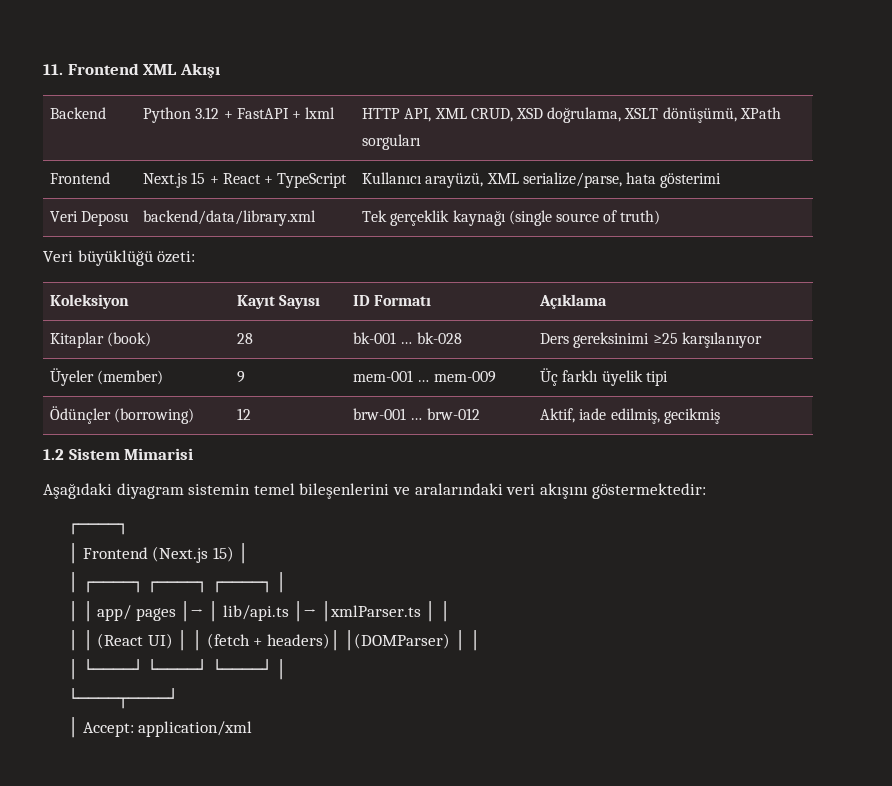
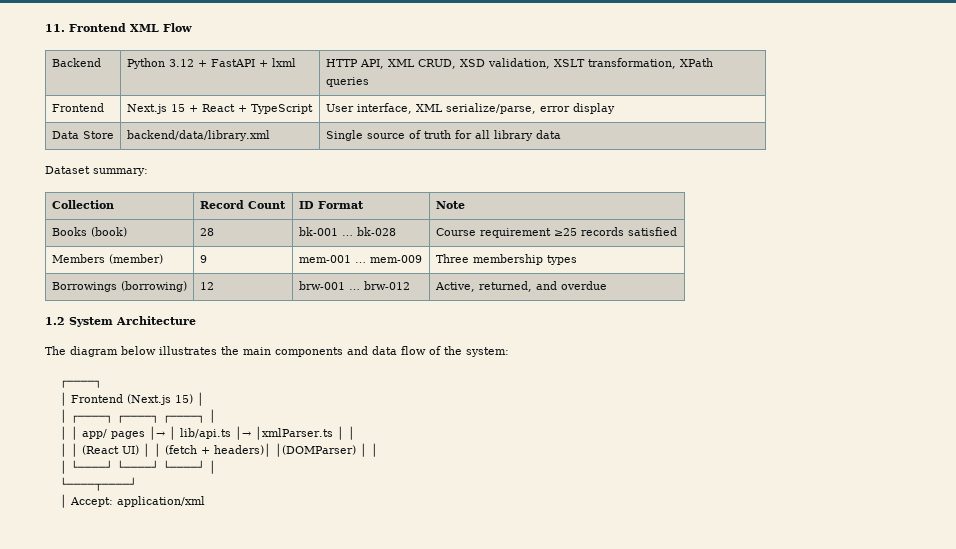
- 11. Frontend XML Akışı
+ 11. Frontend XML Flow
- Backend | Python 3.12 + FastAPI + lxml | HTTP API, XML CRUD, XSD doğrulama, XSLT dönüşümü, XPath sorguları
+ Backend | Python 3.12 + FastAPI + lxml | HTTP API, XML CRUD, XSD validation, XSLT transformation, XPath queries
- Frontend | Next.js 15 + React + TypeScript | Kullanıcı arayüzü, XML serialize/parse, hata gösterimi
- Veri Deposu | backend/data/library.xml | Tek gerçeklik kaynağı (single source of truth)
- Veri büyüklüğü özeti:
- Koleksiyon | Kayıt Sayısı | ID Formatı | Açıklama
- Kitaplar (book) | 28 | bk-001 … bk-028 | Ders gereksinimi ≥25 karşılanıyor
- Üyeler (member) | 9 | mem-001 … mem-009 | Üç farklı üyelik tipi
- Ödünçler (borrowing) | 12 | brw-001 … brw-012 | Aktif, iade edilmiş, gecikmiş
- 1.2 Sistem Mimarisi
- Aşağıdaki diyagram sistemin temel bileşenlerini ve aralarındaki veri akışını göstermektedir:
+ Frontend | Next.js 15 + React + TypeScript | User interface, XML serialize/parse, error display
+ Data Store | backend/data/library.xml | Single source of truth for all library data
+ Dataset summary:
+ Collection | Record Count | ID Format | Note
+ Books (book) | 28 | bk-001 … bk-028 | Course requirement ≥25 records satisfied
+ Members (member) | 9 | mem-001 … mem-009 | Three membership types
+ Borrowings (borrowing) | 12 | brw-001 … brw-012 | Active, returned, and overdue
+ 1.2 System Architecture
+ The diagram below illustrates the main components and data flow of the system:

